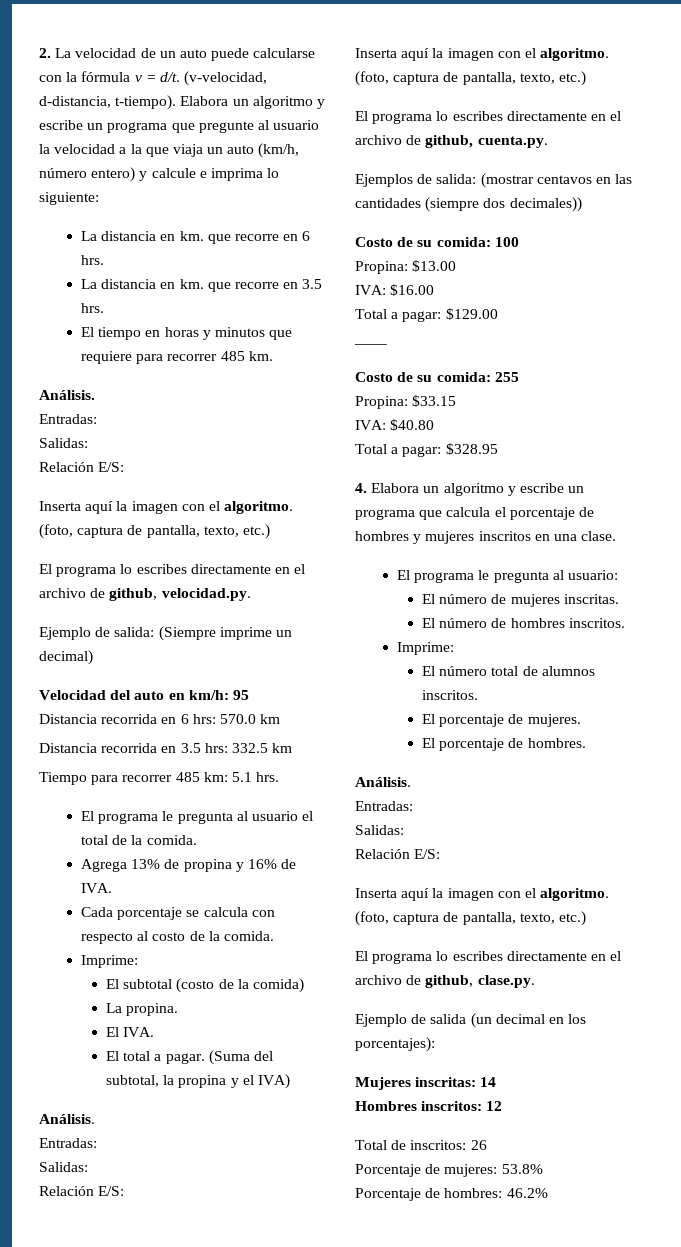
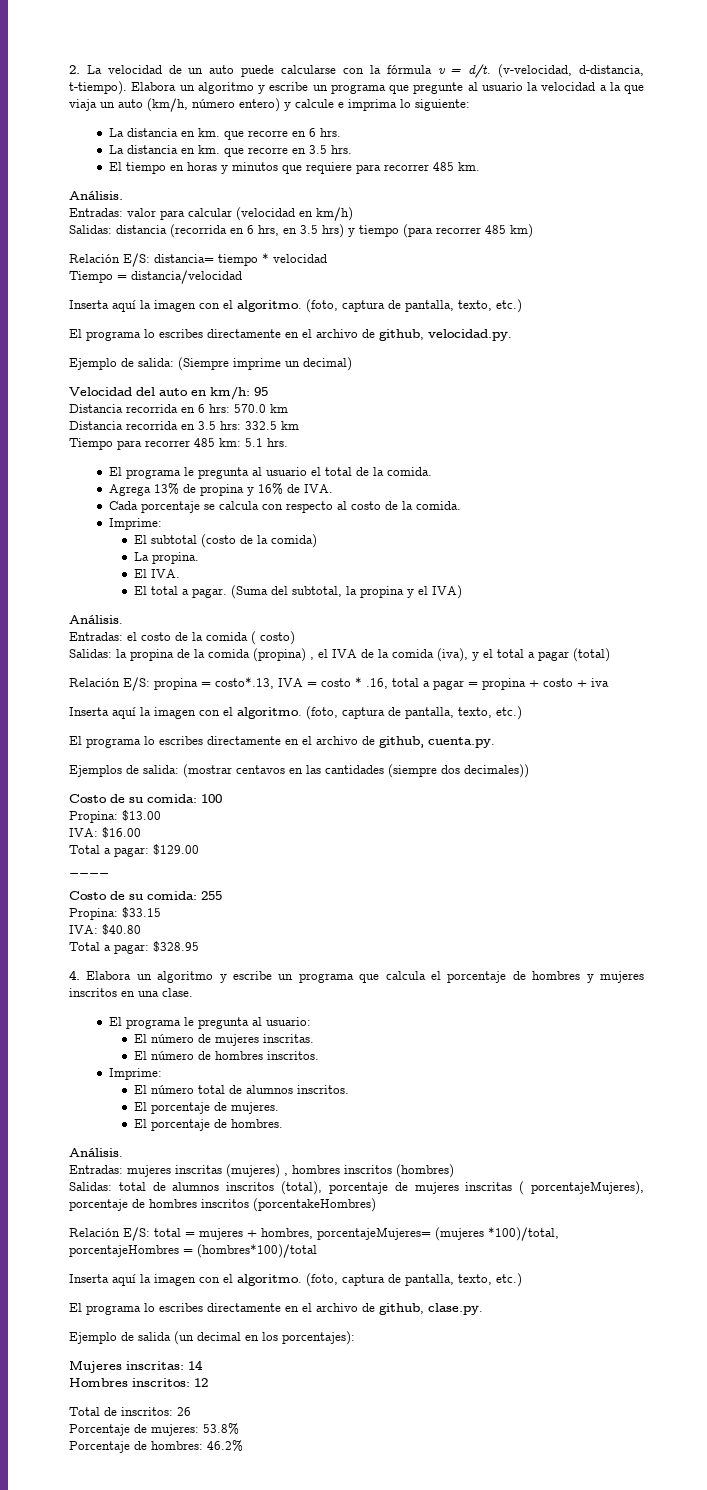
  El tiempo en horas y minutos que requiere para recorrer 485 km.
  Análisis.
- Entradas:
- Salidas:
- Relación E/S:
+ Entradas: valor para calcular (velocidad en km/h)
+ Salidas: distancia (recorrida en 6 hrs, en 3.5 hrs) y tiempo (para recorrer 485 km)
+ Relación E/S: distancia= tiempo * velocidad
+ Tiempo = distancia/velocidad
  (Suma del subtotal, la propina y el IVA)
  Análisis.
- Entradas:
- Salidas:
- Relación E/S:
+ Entradas: el costo de la comida ( costo)
+ Salidas: la propina de la comida (propina) , el IVA de la comida (iva), y el total a pagar (total)
+ Relación E/S: propina = costo*.13, IVA = costo * .16, total a pagar = propina + costo + iva
  El porcentaje de hombres.
  Análisis.
- Entradas:
- Salidas:
- Relación E/S:
+ Entradas: mujeres inscritas (mujeres) , hombres inscritos (hombres)
+ Salidas: total de alumnos inscritos (total), porcentaje de mujeres inscritas ( porcentajeMujeres), porcentaje de hombres inscritos (porcentakeHombres)
+ Relación E/S: total = mujeres + hombres, porcentajeMujeres= (mujeres *100)/total, porcentajeHombres = (hombres*100)/total

